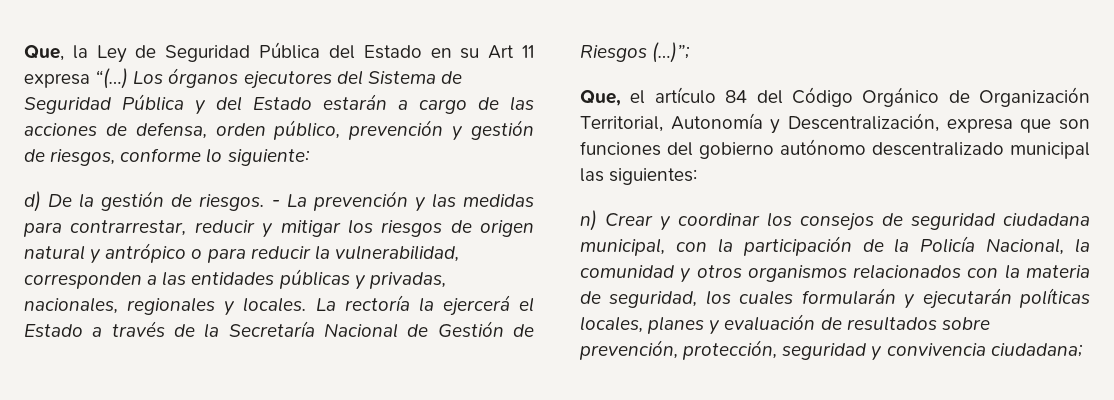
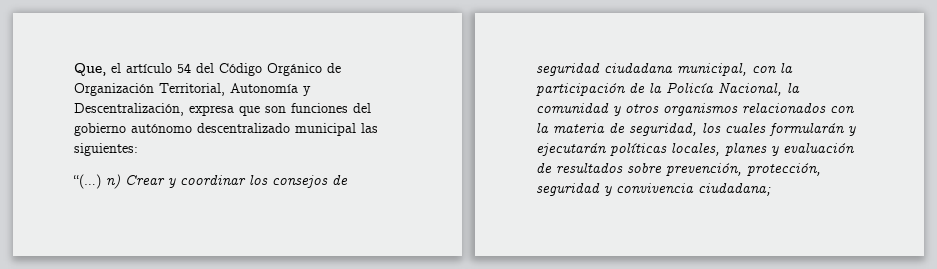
- Que, la Ley de Seguridad Pública del Estado en su Art 11 expresa “(…) Los órganos ejecutores del Sistema de Seguridad Pública y del Estado estarán a cargo de las acciones de defensa, orden público, prevención y gestión de riesgos, conforme lo siguiente:
- d) De la gestión de riesgos. - La prevención y las medidas para contrarrestar, reducir y mitigar los riesgos de origen natural y antrópico o para reducir la vulnerabilidad, corresponden a las entidades públicas y privadas, nacionales, regionales y locales. La rectoría la ejercerá el Estado a través de la Secretaría Nacional de Gestión de Riesgos (…)”;
- Que, el artículo 84 del Código Orgánico de Organización Territorial, Autonomía y Descentralización, expresa que son funciones del gobierno autónomo descentralizado municipal las siguientes:
+ Que, el artículo 54 del Código Orgánico de Organización Territorial, Autonomía y Descentralización, expresa que son funciones del gobierno autónomo descentralizado municipal las siguientes:
- n) Crear y coordinar los consejos de seguridad ciudadana municipal, con la participación de la Policía Nacional, la comunidad y otros organismos relacionados con la materia de seguridad, los cuales formularán y ejecutarán políticas locales, planes y evaluación de resultados sobre prevención, protección, seguridad y convivencia ciudadana;
+ “(…) n) Crear y coordinar los consejos de seguridad ciudadana municipal, con la participación de la Policía Nacional, la comunidad y otros organismos relacionados con la materia de seguridad, los cuales formularán y ejecutarán políticas locales, planes y evaluación de resultados sobre prevención, protección, seguridad y convivencia ciudadana;

